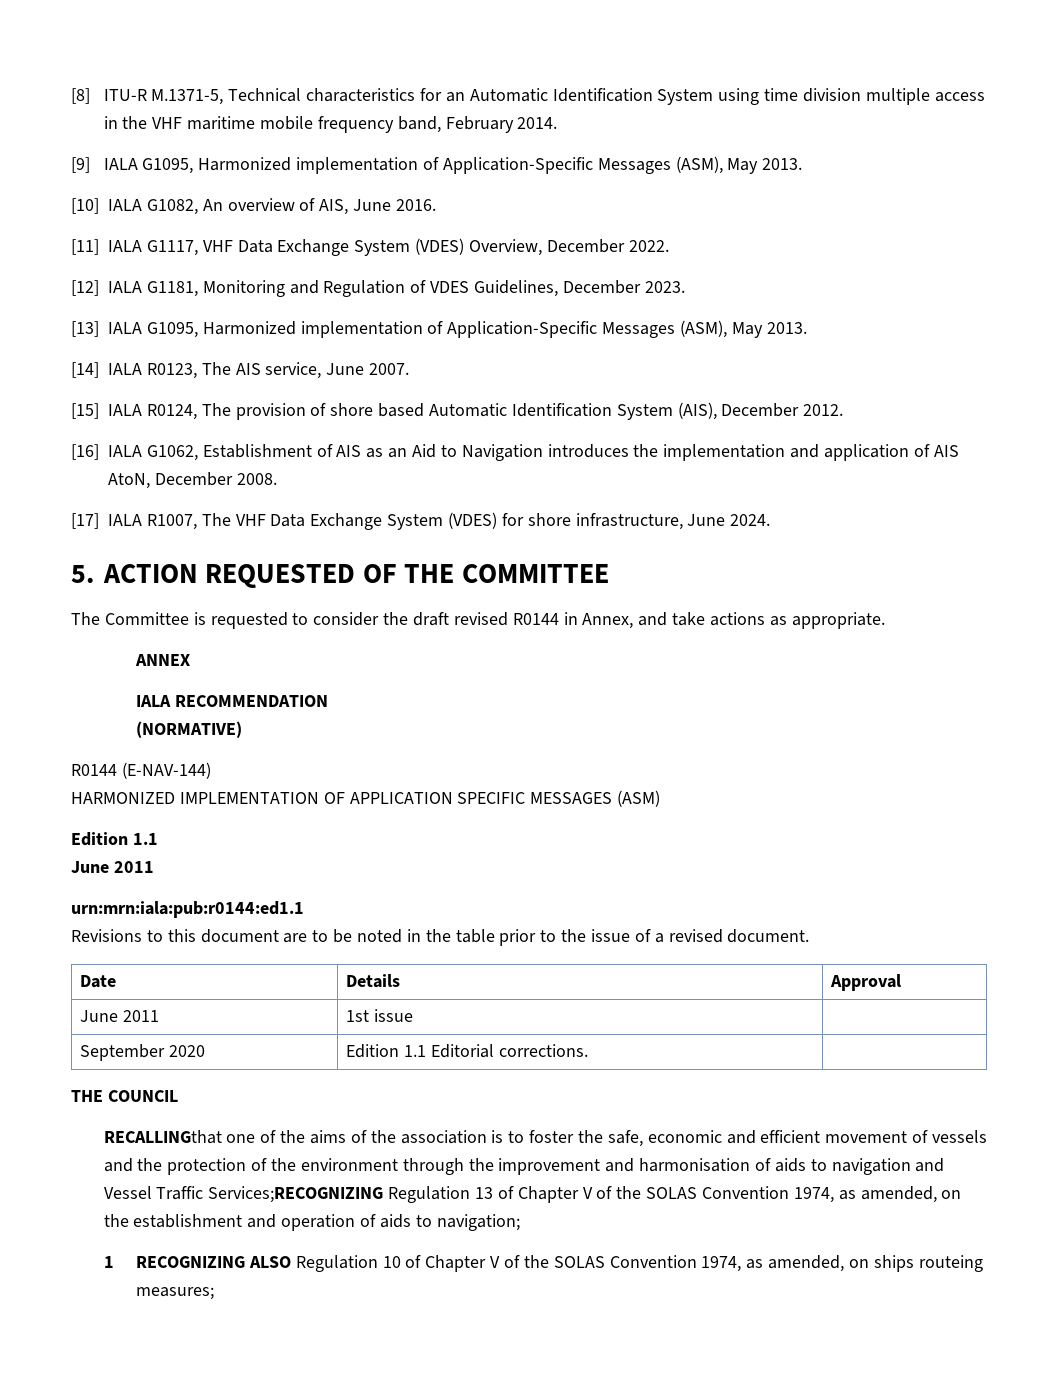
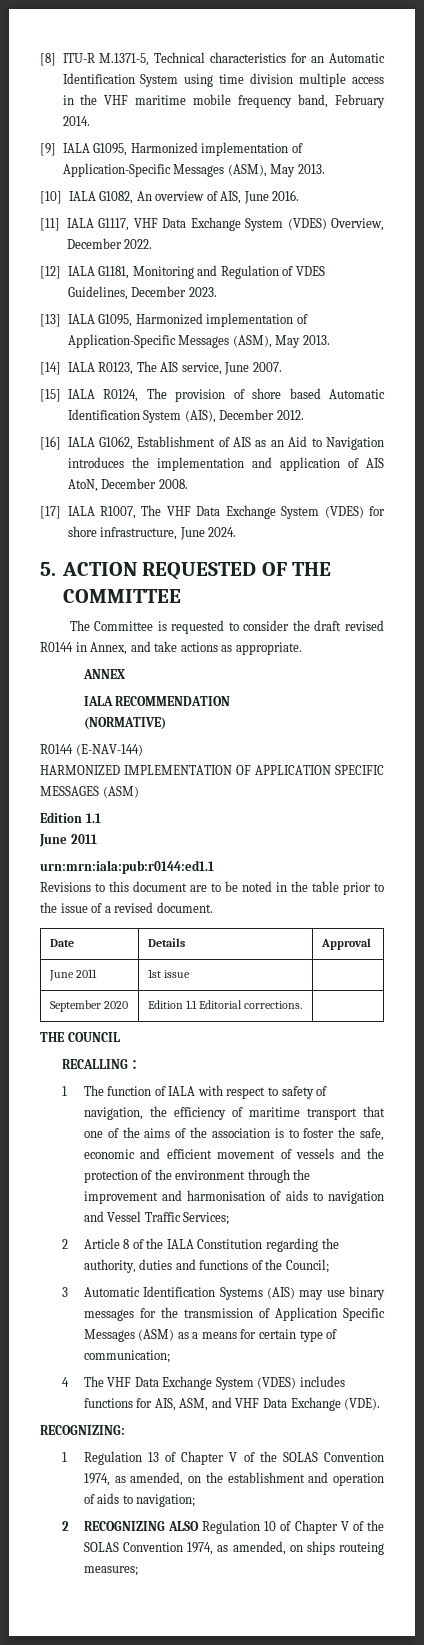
- RECALLINGthat one of the aims of the association is to foster the safe, economic and efficient movement of vessels and the protection of the environment through the improvement and harmonisation of aids to navigation and Vessel Traffic Services;RECOGNIZING Regulation 13 of Chapter V of the SOLAS Convention 1974, as amended, on the establishment and operation of aids to navigation;
+ RECALLING：
+ 1 The function of IALA with respect to safety of navigation, the efficiency of maritime transport that one of the aims of the association is to foster the safe, economic and efficient movement of vessels and the protection of the environment through the improvement and harmonisation of aids to navigation and Vessel Traffic Services;
+ 2 Article 8 of the IALA Constitution regarding the authority, duties and functions of the Council;
+ 3 Automatic Identification Systems (AIS) may use binary messages for the transmission of Application Specific Messages (ASM) as a means for certain type of communication;
+ 4 The VHF Data Exchange System (VDES) includes functions for AIS, ASM, and VHF Data Exchange (VDE).
+ RECOGNIZING:
+ 1 Regulation 13 of Chapter V of the SOLAS Convention 1974, as amended, on the establishment and operation of aids to navigation;
- 1 RECOGNIZING ALSO Regulation 10 of Chapter V of the SOLAS Convention 1974, as amended, on ships routeing measures;
+ 2 RECOGNIZING ALSO Regulation 10 of Chapter V of the SOLAS Convention 1974, as amended, on ships routeing measures;

